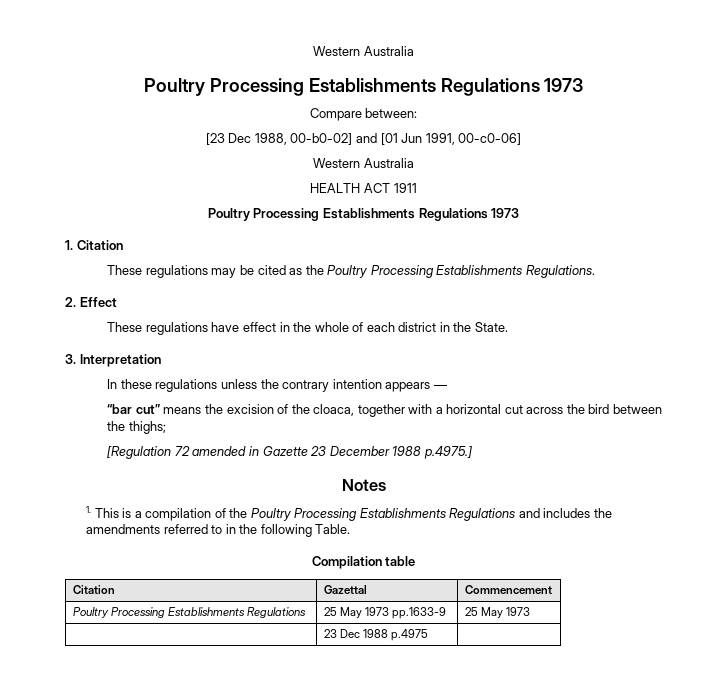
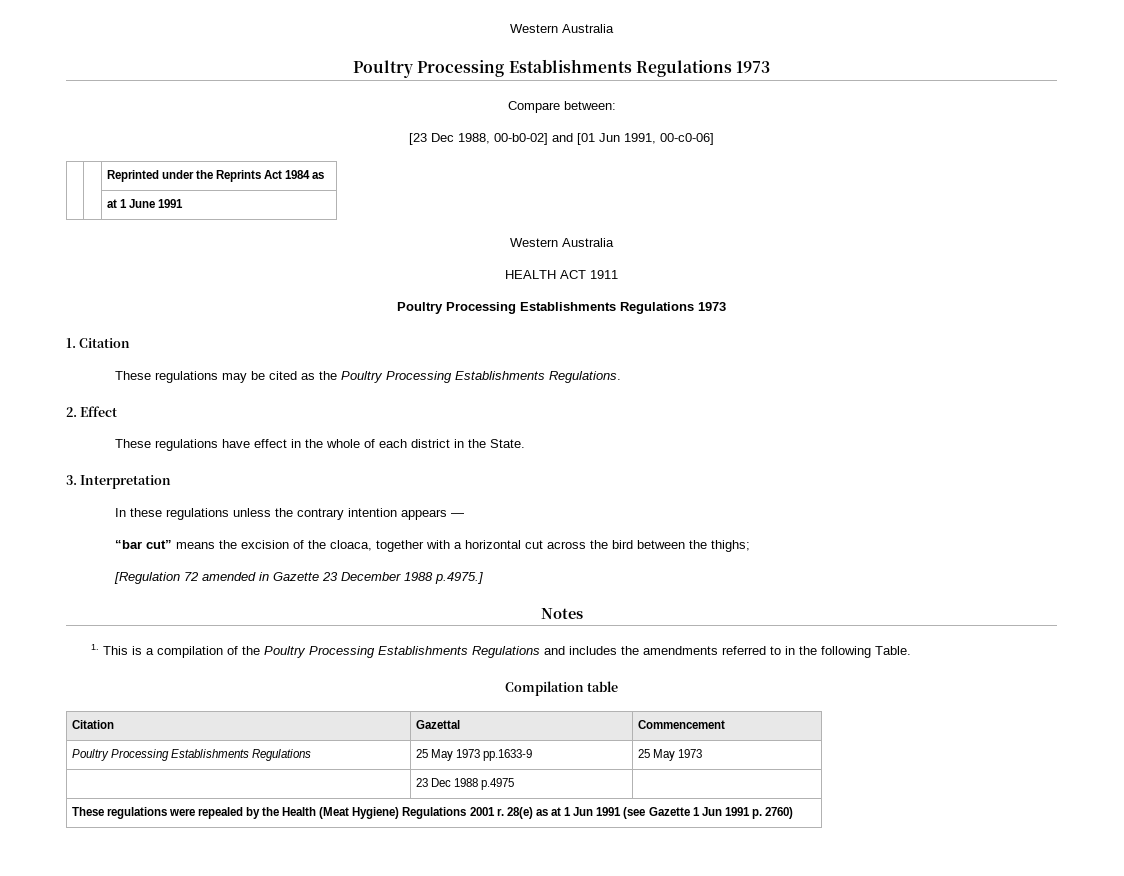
+ | | Reprinted under the Reprints Act 1984 as
+ | | at 1 June 1991
+ These regulations were repealed by the Health (Meat Hygiene) Regulations 2001 r. 28(e) as at 1 Jun 1991 (see Gazette 1 Jun 1991 p. 2760)

